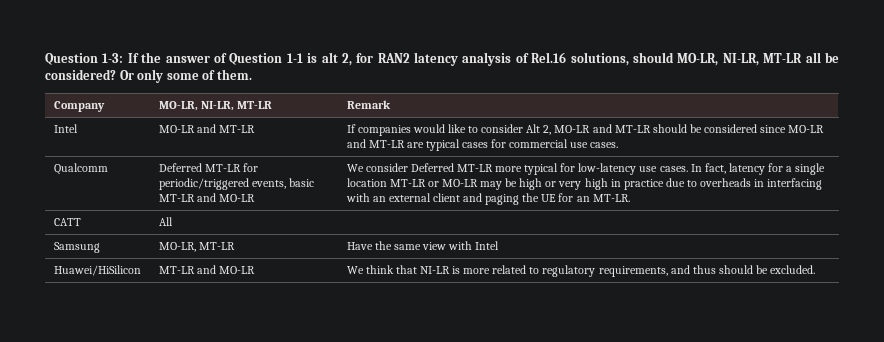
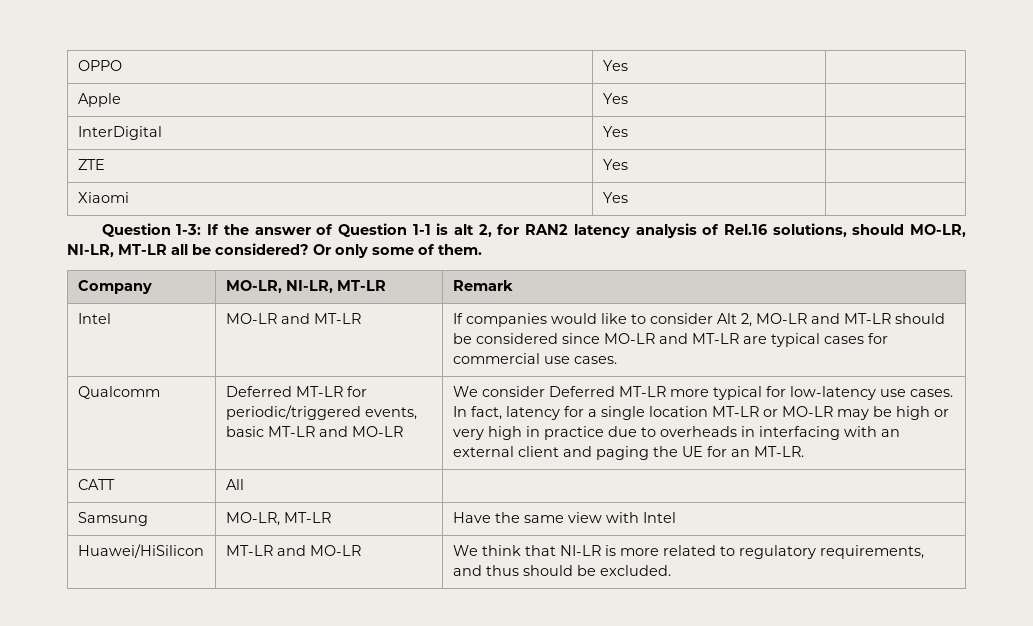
+ OPPO | Yes |
+ Apple | Yes |
+ InterDigital | Yes |
+ ZTE | Yes |
+ Xiaomi | Yes |

